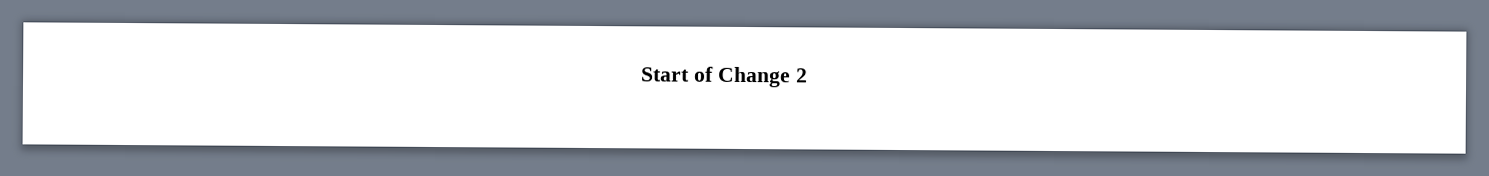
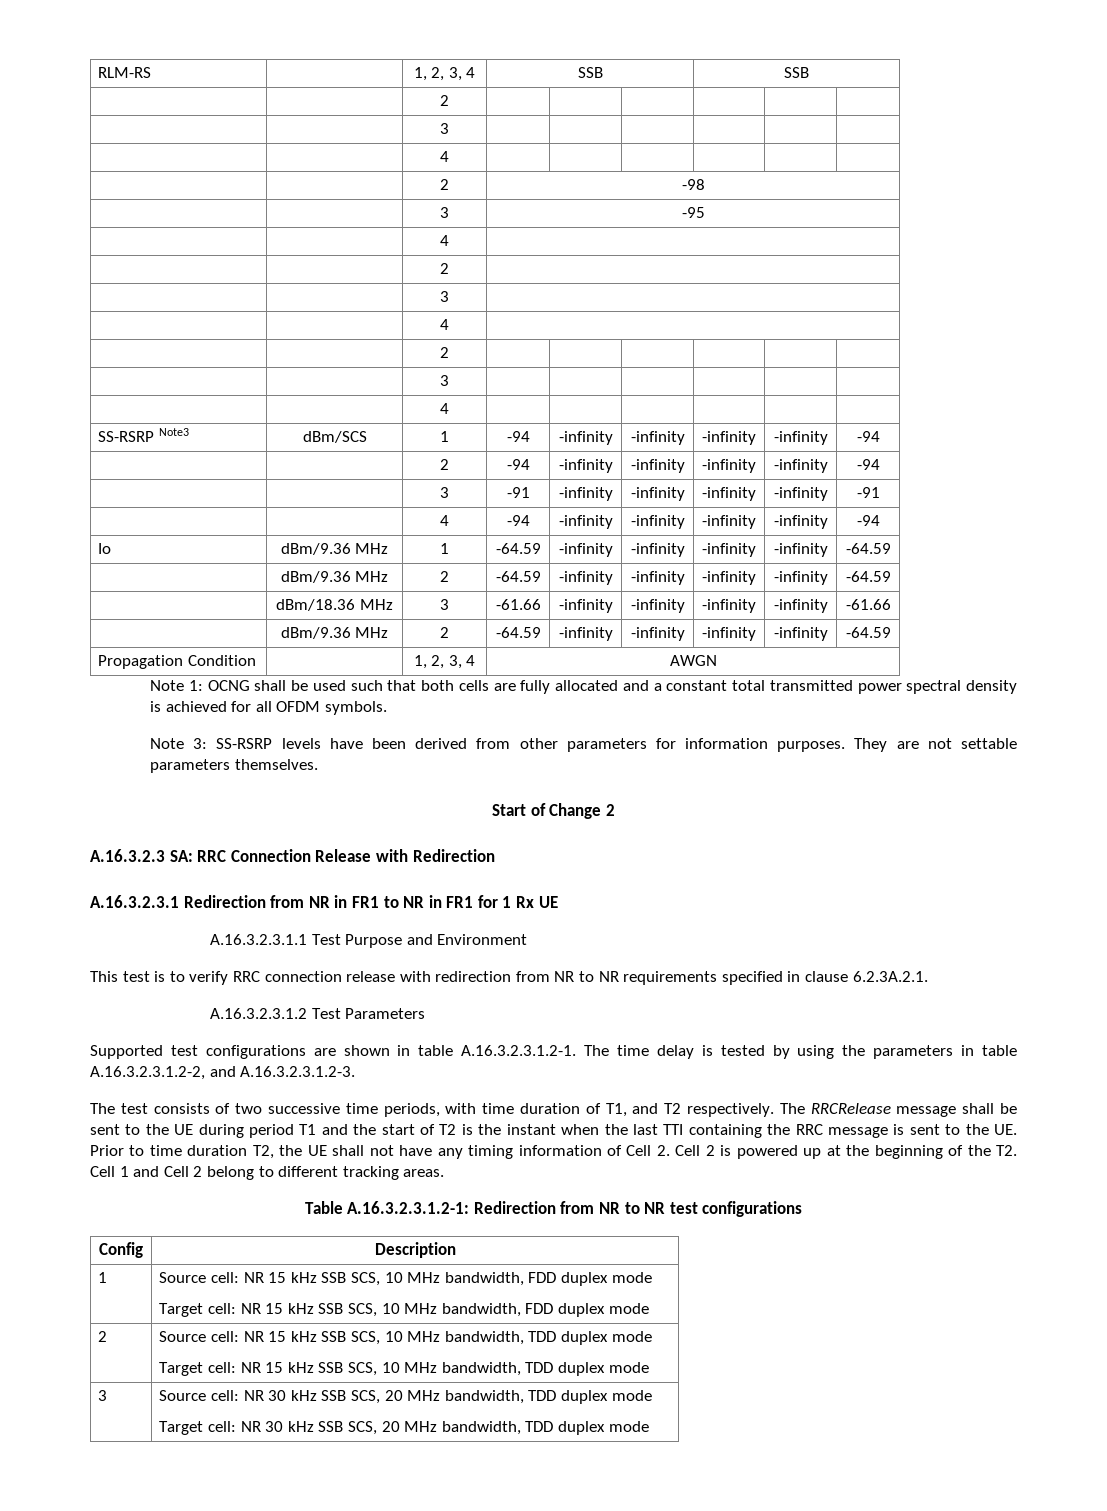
+ RLM-RS | | 1, 2, 3, 4 | SSB | SSB
+ | | 2 | | | | | |
+ | | 3 | | | | | |
+ | | 4 | | | | | |
+ | | 2 | -98
+ | | 3 | -95
+ | | 4 |
+ | | 2 |
+ | | 3 |
+ | | 4 |
+ | | 2 | | | | | |
+ | | 3 | | | | | |
+ | | 4 | | | | | |
+ SS-RSRP Note3 | dBm/SCS | 1 | -94 | -infinity | -infinity | -infinity | -infinity | -94
+ | | 2 | -94 | -infinity | -infinity | -infinity | -infinity | -94
+ | | 3 | -91 | -infinity | -infinity | -infinity | -infinity | -91
+ | | 4 | -94 | -infinity | -infinity | -infinity | -infinity | -94
+ Io | dBm/9.36 MHz | 1 | -64.59 | -infinity | -infinity | -infinity | -infinity | -64.59
+ | dBm/9.36 MHz | 2 | -64.59 | -infinity | -infinity | -infinity | -infinity | -64.59
+ | dBm/18.36 MHz | 3 | -61.66 | -infinity | -infinity | -infinity | -infinity | -61.66
+ | dBm/9.36 MHz | 2 | -64.59 | -infinity | -infinity | -infinity | -infinity | -64.59
+ Propagation Condition | | 1, 2, 3, 4 | AWGN
+ Note 1: OCNG shall be used such that both cells are fully allocated and a constant total transmitted power spectral density is achieved for all OFDM symbols.
+ Note 3: SS-RSRP levels have been derived from other parameters for information purposes. They are not settable parameters themselves.
  Start of Change 2
+ A.16.3.2.3 SA: RRC Connection Release with Redirection
+ A.16.3.2.3.1 Redirection from NR in FR1 to NR in FR1 for 1 Rx UE
+ A.16.3.2.3.1.1 Test Purpose and Environment
+ This test is to verify RRC connection release with redirection from NR to NR requirements specified in clause 6.2.3A.2.1.
+ A.16.3.2.3.1.2 Test Parameters
+ Supported test configurations are shown in table A.16.3.2.3.1.2-1. The time delay is tested by using the parameters in table A.16.3.2.3.1.2-2, and A.16.3.2.3.1.2-3.
+ The test consists of two successive time periods, with time duration of T1, and T2 respectively. The RRCRelease message shall be sent to the UE during period T1 and the start of T2 is the instant when the last TTI containing the RRC message is sent to the UE. Prior to time duration T2, the UE shall not have any timing information of Cell 2. Cell 2 is powered up at the beginning of the T2. Cell 1 and Cell 2 belong to different tracking areas.
+ Table A.16.3.2.3.1.2-1: Redirection from NR to NR test configurations
+ Config | Description
+ 1 | Source cell: NR 15 kHz SSB SCS, 10 MHz bandwidth, FDD duplex mode
+ Target cell: NR 15 kHz SSB SCS, 10 MHz bandwidth, FDD duplex mode
+ 2 | Source cell: NR 15 kHz SSB SCS, 10 MHz bandwidth, TDD duplex mode
+ Target cell: NR 15 kHz SSB SCS, 10 MHz bandwidth, TDD duplex mode
+ 3 | Source cell: NR 30 kHz SSB SCS, 20 MHz bandwidth, TDD duplex mode
+ Target cell: NR 30 kHz SSB SCS, 20 MHz bandwidth, TDD duplex mode

